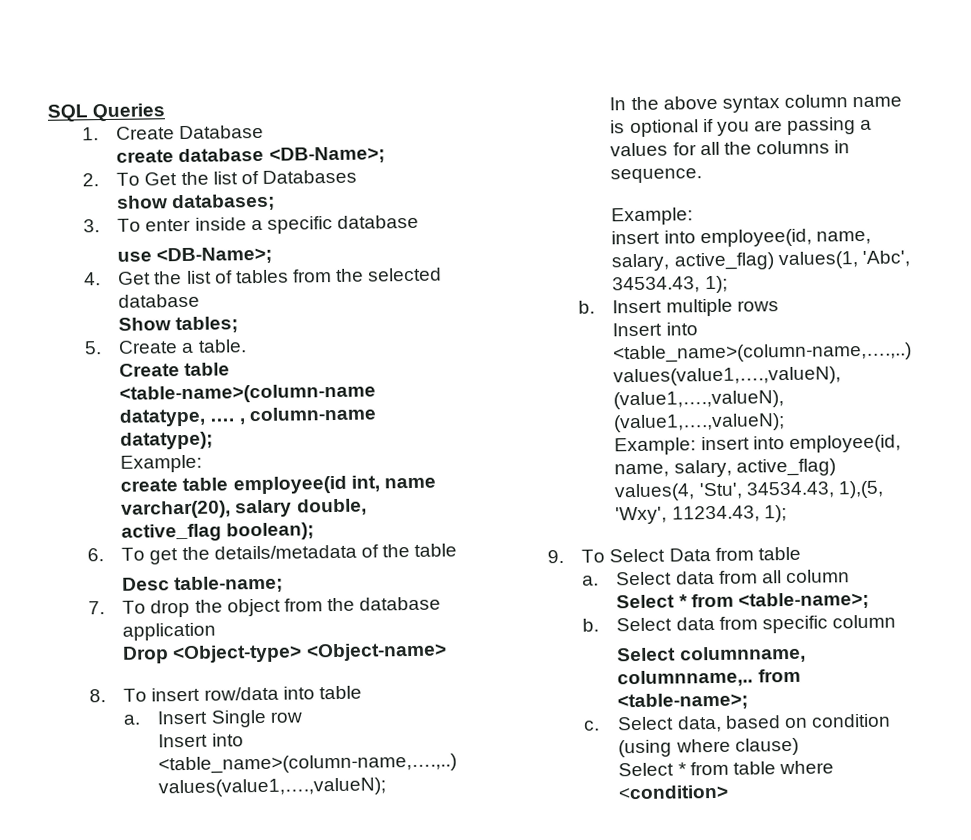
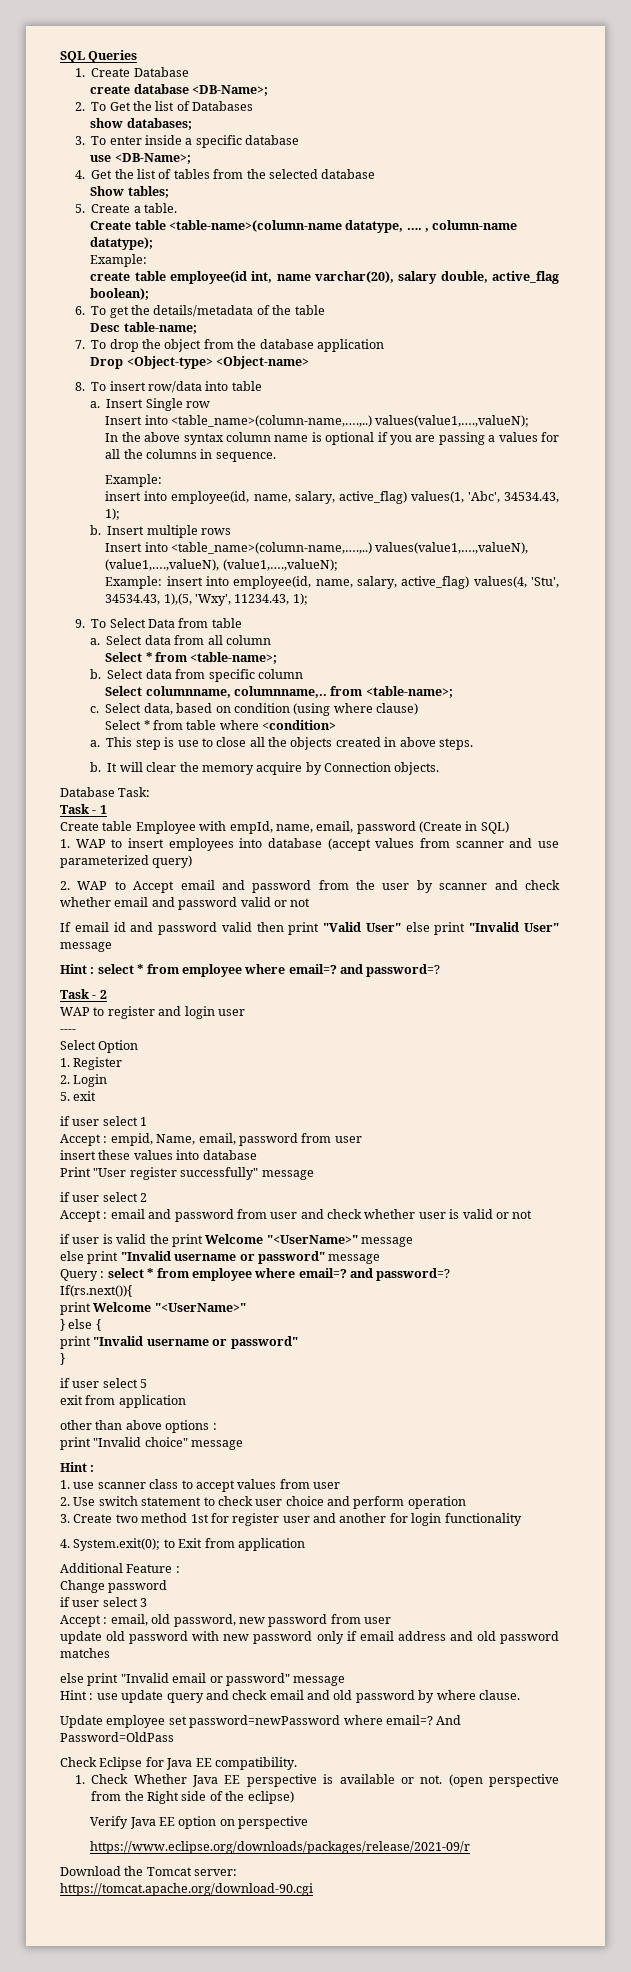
+ a. This step is use to close all the objects created in above steps.
+ b. It will clear the memory acquire by Connection objects.
+ Database Task:
+ Task - 1
+ Create table Employee with empId, name, email, password (Create in SQL)
+ 1. WAP to insert employees into database (accept values from scanner and use parameterized query)
+ 2. WAP to Accept email and password from the user by scanner and check whether email and password valid or not
+ If email id and password valid then print "Valid User" else print "Invalid User" message
+ Hint : select * from employee where email=? and password=?
+ Task - 2
+ WAP to register and login user
+ ----
+ Select Option
+ 1. Register
+ 2. Login
+ 5. exit
+ if user select 1
+ Accept : empid, Name, email, password from user
+ insert these values into database
+ Print "User register successfully" message
+ if user select 2
+ Accept : email and password from user and check whether user is valid or not
+ if user is valid the print Welcome "<UserName>" message
+ else print "Invalid username or password" message
+ Query : select * from employee where email=? and password=?
+ If(rs.next()){
+ print Welcome "<UserName>"
+ } else {
+ print "Invalid username or password"
+ }
+ if user select 5
+ exit from application
+ other than above options :
+ print "Invalid choice" message
+ Hint :
+ 1. use scanner class to accept values from user
+ 2. Use switch statement to check user choice and perform operation
+ 3. Create two method 1st for register user and another for login functionality
+ 4. System.exit(0); to Exit from application
+ Additional Feature :
+ Change password
+ if user select 3
+ Accept : email, old password, new password from user
+ update old password with new password only if email address and old password matches
+ else print "Invalid email or password" message
+ Hint : use update query and check email and old password by where clause.
+ Update employee set password=newPassword where email=? And Password=OldPass
+ Check Eclipse for Java EE compatibility.
+ 1. Check Whether Java EE perspective is available or not. (open perspective from the Right side of the eclipse)
+ Verify Java EE option on perspective
+ https://www.eclipse.org/downloads/packages/release/2021-09/r
+ Download the Tomcat server:
+ https://tomcat.apache.org/download-90.cgi

